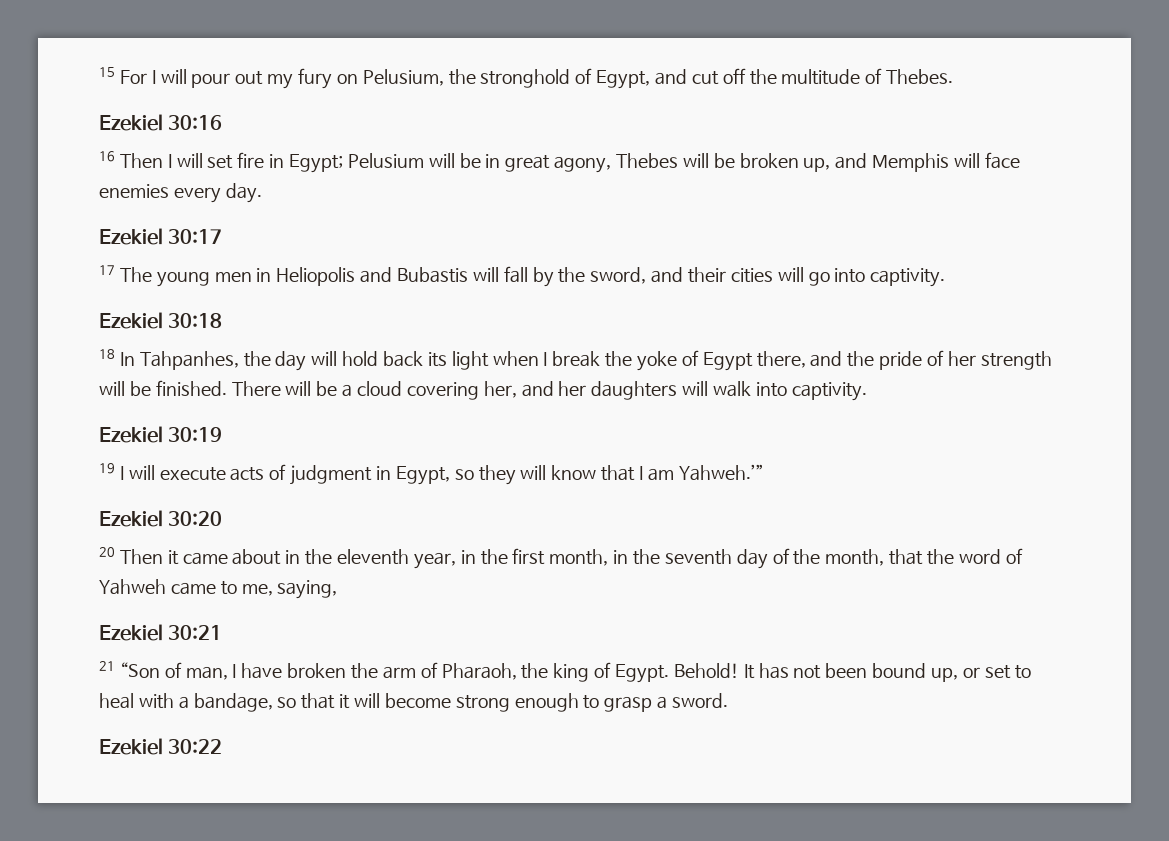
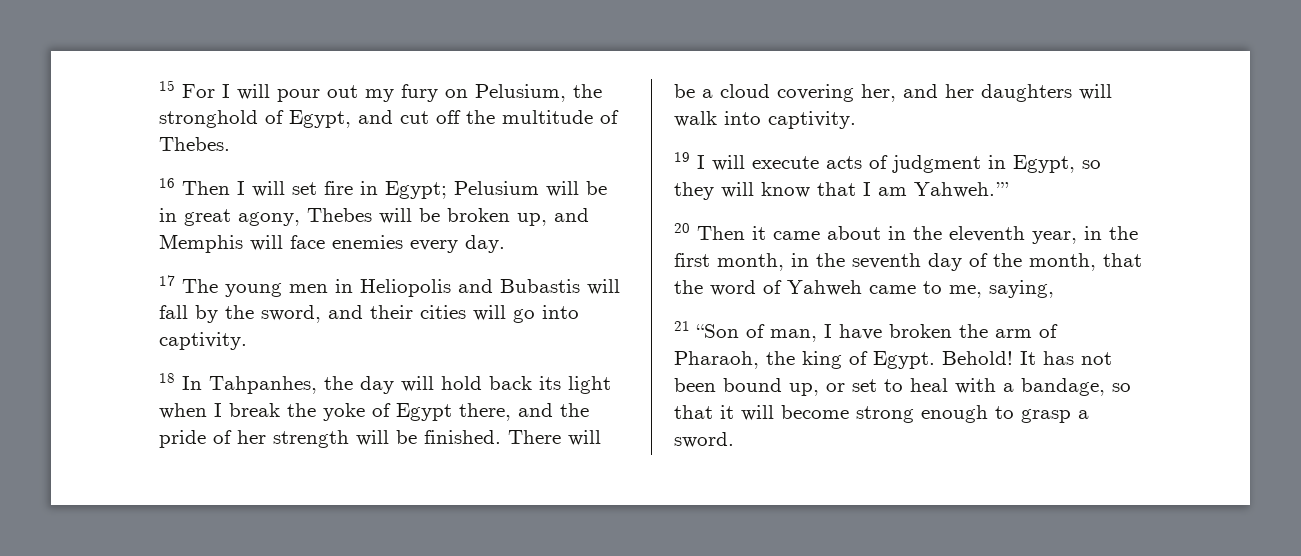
- Ezekiel 30:16
- Ezekiel 30:17
- Ezekiel 30:18
- Ezekiel 30:19
- Ezekiel 30:20
- Ezekiel 30:21
- Ezekiel 30:22

